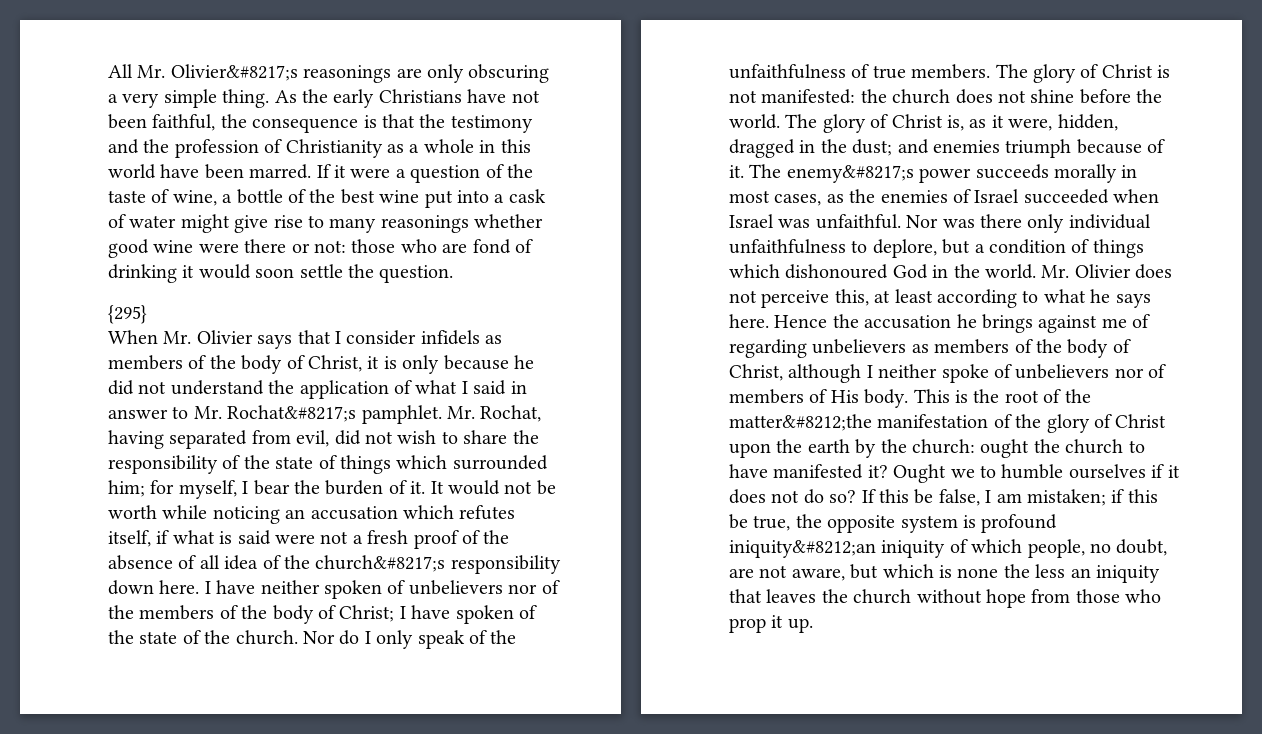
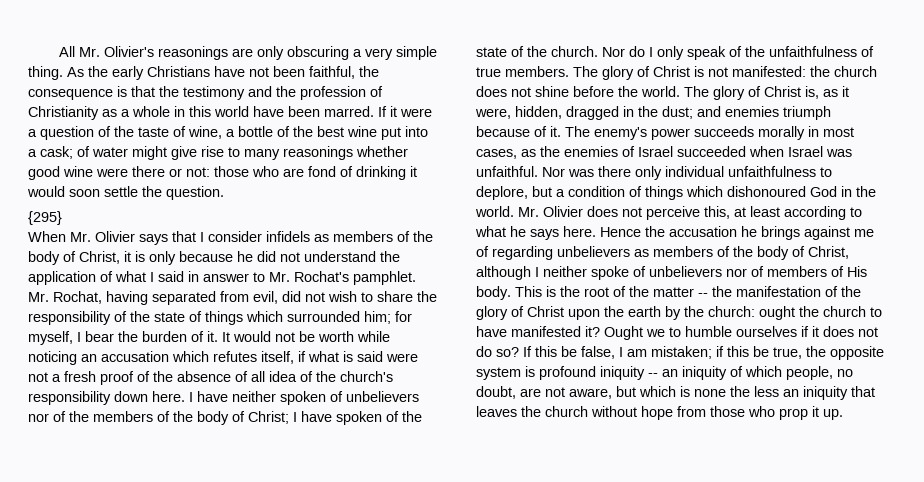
- All Mr. Olivier&#8217;s reasonings are only obscuring a very simple thing.
+ All Mr. Olivier's reasonings are only obscuring a very simple thing.
- If it were a question of the taste of wine, a bottle of the best wine put into a cask of water might give rise to many reasonings whether good wine were there or not: those who are fond of drinking it would soon settle the question.
+ If it were a question of the taste of wine, a bottle of the best wine put into a cask; of water might give rise to many reasonings whether good wine were there or not: those who are fond of drinking it would soon settle the question.
- When Mr. Olivier says that I consider infidels as members of the body of Christ, it is only because he did not understand the application of what I said in answer to Mr. Rochat&#8217;s pamphlet.
+ When Mr. Olivier says that I consider infidels as members of the body of Christ, it is only because he did not understand the application of what I said in answer to Mr. Rochat's pamphlet.
- It would not be worth while noticing an accusation which refutes itself, if what is said were not a fresh proof of the absence of all idea of the church&#8217;s responsibility down here.
+ It would not be worth while noticing an accusation which refutes itself, if what is said were not a fresh proof of the absence of all idea of the church's responsibility down here.
- The enemy&#8217;s power succeeds morally in most cases, as the enemies of Israel succeeded when Israel was unfaithful.
+ The enemy's power succeeds morally in most cases, as the enemies of Israel succeeded when Israel was unfaithful.
- This is the root of the matter&#8212;the manifestation of the glory of Christ upon the earth by the church: ought the church to have manifested it?
+ This is the root of the matter -- the manifestation of the glory of Christ upon the earth by the church: ought the church to have manifested it?
- If this be false, I am mistaken; if this be true, the opposite system is profound iniquity&#8212;an iniquity of which people, no doubt, are not aware, but which is none the less an iniquity that leaves the church without hope from those who prop it up.
+ If this be false, I am mistaken; if this be true, the opposite system is profound iniquity -- an iniquity of which people, no doubt, are not aware, but which is none the less an iniquity that leaves the church without hope from those who prop it up.

